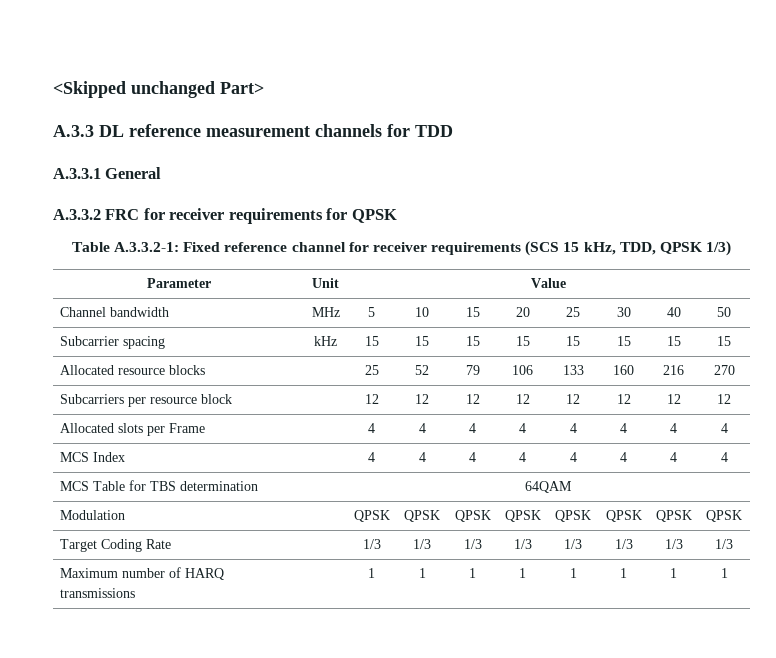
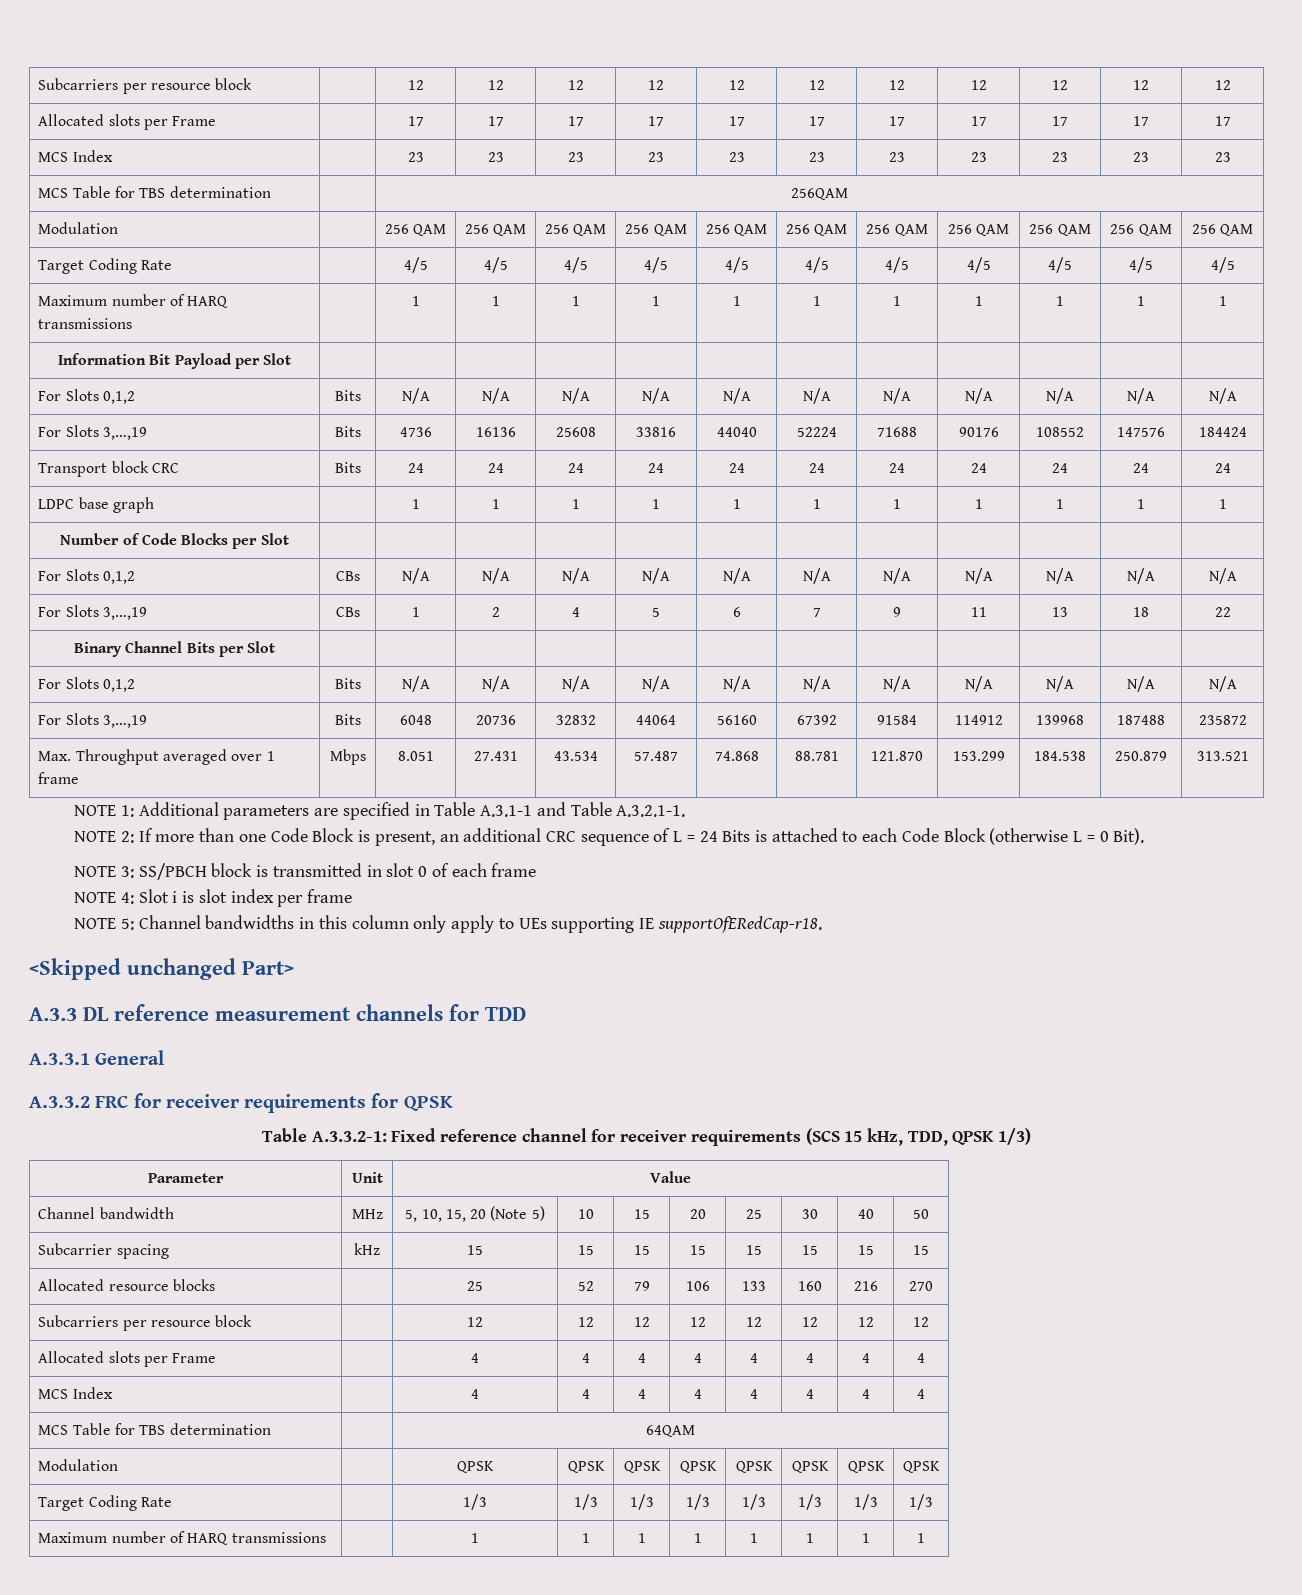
+ Subcarriers per resource block | | 12 | 12 | 12 | 12 | 12 | 12 | 12 | 12 | 12 | 12 | 12
+ Allocated slots per Frame | | 17 | 17 | 17 | 17 | 17 | 17 | 17 | 17 | 17 | 17 | 17
+ MCS Index | | 23 | 23 | 23 | 23 | 23 | 23 | 23 | 23 | 23 | 23 | 23
+ MCS Table for TBS determination | | 256QAM
+ Modulation | | 256 QAM | 256 QAM | 256 QAM | 256 QAM | 256 QAM | 256 QAM | 256 QAM | 256 QAM | 256 QAM | 256 QAM | 256 QAM
+ Target Coding Rate | | 4/5 | 4/5 | 4/5 | 4/5 | 4/5 | 4/5 | 4/5 | 4/5 | 4/5 | 4/5 | 4/5
+ Maximum number of HARQ transmissions | | 1 | 1 | 1 | 1 | 1 | 1 | 1 | 1 | 1 | 1 | 1
+ Information Bit Payload per Slot | | | | | | | | | | | |
+ For Slots 0,1,2 | Bits | N/A | N/A | N/A | N/A | N/A | N/A | N/A | N/A | N/A | N/A | N/A
+ For Slots 3,…,19 | Bits | 4736 | 16136 | 25608 | 33816 | 44040 | 52224 | 71688 | 90176 | 108552 | 147576 | 184424
+ Transport block CRC | Bits | 24 | 24 | 24 | 24 | 24 | 24 | 24 | 24 | 24 | 24 | 24
+ LDPC base graph | | 1 | 1 | 1 | 1 | 1 | 1 | 1 | 1 | 1 | 1 | 1
+ Number of Code Blocks per Slot | | | | | | | | | | | |
+ For Slots 0,1,2 | CBs | N/A | N/A | N/A | N/A | N/A | N/A | N/A | N/A | N/A | N/A | N/A
+ For Slots 3,…,19 | CBs | 1 | 2 | 4 | 5 | 6 | 7 | 9 | 11 | 13 | 18 | 22
+ Binary Channel Bits per Slot | | | | | | | | | | | |
+ For Slots 0,1,2 | Bits | N/A | N/A | N/A | N/A | N/A | N/A | N/A | N/A | N/A | N/A | N/A
+ For Slots 3,…,19 | Bits | 6048 | 20736 | 32832 | 44064 | 56160 | 67392 | 91584 | 114912 | 139968 | 187488 | 235872
+ Max. Throughput averaged over 1 frame | Mbps | 8.051 | 27.431 | 43.534 | 57.487 | 74.868 | 88.781 | 121.870 | 153.299 | 184.538 | 250.879 | 313.521
+ NOTE 1: Additional parameters are specified in Table A.3.1-1 and Table A.3.2.1-1.
+ NOTE 2: If more than one Code Block is present, an additional CRC sequence of L = 24 Bits is attached to each Code Block (otherwise L = 0 Bit).
+ NOTE 3: SS/PBCH block is transmitted in slot 0 of each frame
+ NOTE 4: Slot i is slot index per frame
+ NOTE 5: Channel bandwidths in this column only apply to UEs supporting IE supportOfERedCap-r18.
- Channel bandwidth | MHz | 5 | 10 | 15 | 20 | 25 | 30 | 40 | 50
+ Channel bandwidth | MHz | 5, 10, 15, 20 (Note 5) | 10 | 15 | 20 | 25 | 30 | 40 | 50

